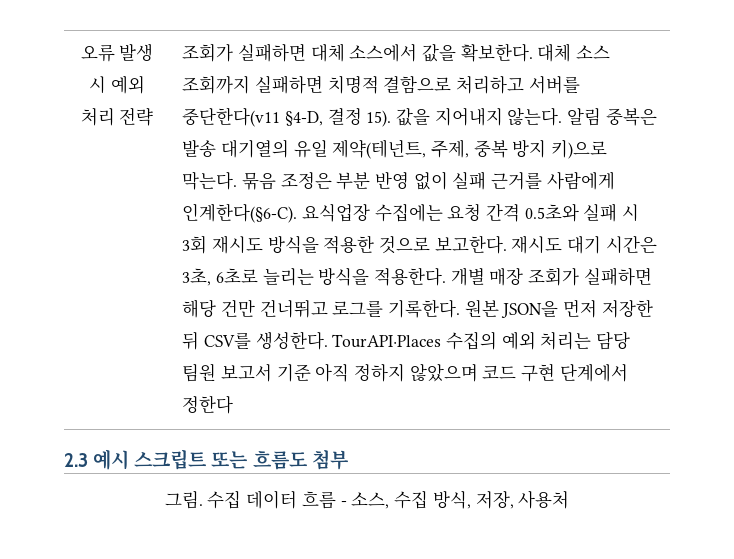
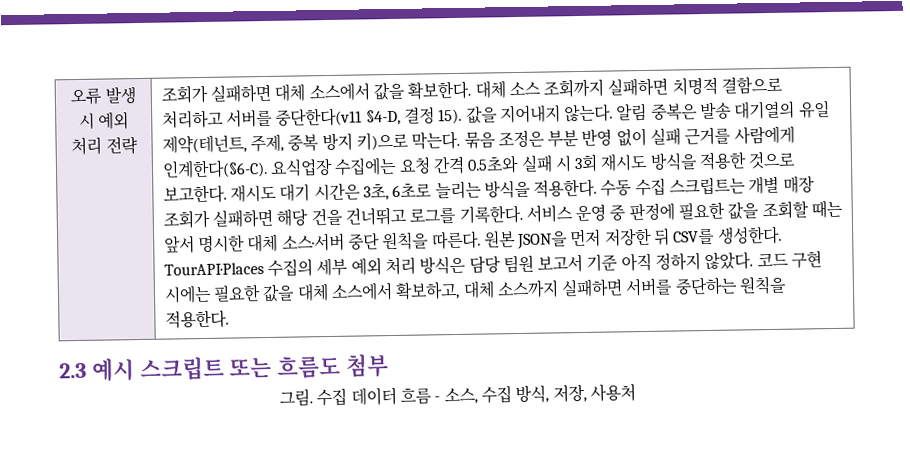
- 개별 매장 조회가 실패하면 해당 건만 건너뛰고 로그를 기록한다.
+ 수동 수집 스크립트는 개별 매장 조회가 실패하면 해당 건을 건너뛰고 로그를 기록한다.
+ 서비스 운영 중 판정에 필요한 값을 조회할 때는 앞서 명시한 대체 소스·서버 중단 원칙을 따른다.
- TourAPI·Places 수집의 예외 처리는 담당 팀원 보고서 기준 아직 정하지 않았으며 코드 구현 단계에서 정한다
+ TourAPI·Places 수집의 세부 예외 처리 방식은 담당 팀원 보고서 기준 아직 정하지 않았다. 코드 구현 시에는 필요한 값을 대체 소스에서 확보하고, 대체 소스까지 실패하면 서버를 중단하는 원칙을 적용한다.

